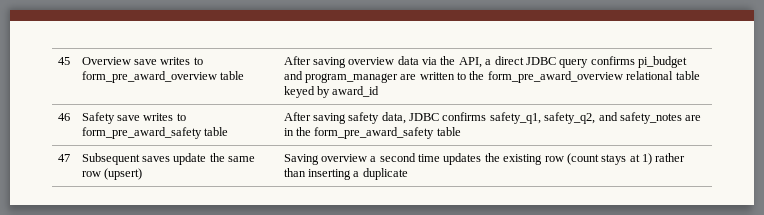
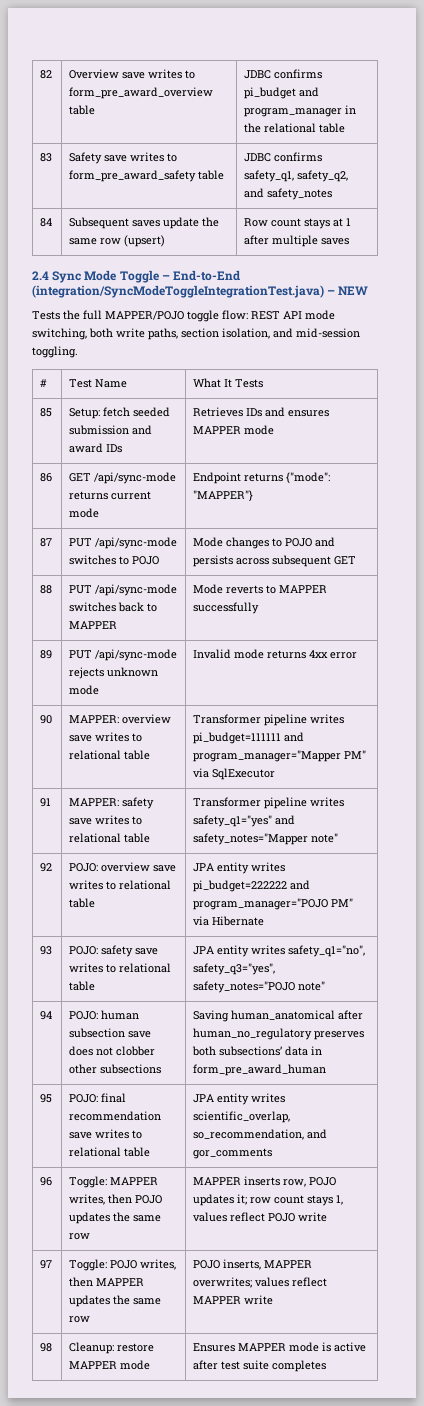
- 45 | Overview save writes to form_pre_award_overview table | After saving overview data via the API, a direct JDBC query confirms pi_budget and program_manager are written to the form_pre_award_overview relational table keyed by award_id
- 46 | Safety save writes to form_pre_award_safety table | After saving safety data, JDBC confirms safety_q1, safety_q2, and safety_notes are in the form_pre_award_safety table
- 47 | Subsequent saves update the same row (upsert) | Saving overview a second time updates the existing row (count stays at 1) rather than inserting a duplicate
+ 82 | Overview save writes to form_pre_award_overview table | JDBC confirms pi_budget and program_manager in the relational table
+ 83 | Safety save writes to form_pre_award_safety table | JDBC confirms safety_q1, safety_q2, and safety_notes
+ 84 | Subsequent saves update the same row (upsert) | Row count stays at 1 after multiple saves
+ 2.4 Sync Mode Toggle – End-to-End (integration/SyncModeToggleIntegrationTest.java) – NEW
+ Tests the full MAPPER/POJO toggle flow: REST API mode switching, both write paths, section isolation, and mid-session toggling.
+ # | Test Name | What It Tests
+ 85 | Setup: fetch seeded submission and award IDs | Retrieves IDs and ensures MAPPER mode
+ 86 | GET /api/sync-mode returns current mode | Endpoint returns {"mode": "MAPPER"}
+ 87 | PUT /api/sync-mode switches to POJO | Mode changes to POJO and persists across subsequent GET
+ 88 | PUT /api/sync-mode switches back to MAPPER | Mode reverts to MAPPER successfully
+ 89 | PUT /api/sync-mode rejects unknown mode | Invalid mode returns 4xx error
+ 90 | MAPPER: overview save writes to relational table | Transformer pipeline writes pi_budget=111111 and program_manager="Mapper PM" via SqlExecutor
+ 91 | MAPPER: safety save writes to relational table | Transformer pipeline writes safety_q1="yes" and safety_notes="Mapper note"
+ 92 | POJO: overview save writes to relational table | JPA entity writes pi_budget=222222 and program_manager="POJO PM" via Hibernate
+ 93 | POJO: safety save writes to relational table | JPA entity writes safety_q1="no", safety_q3="yes", safety_notes="POJO note"
+ 94 | POJO: human subsection save does not clobber other subsections | Saving human_anatomical after human_no_regulatory preserves both subsections’ data in form_pre_award_human
+ 95 | POJO: final recommendation save writes to relational table | JPA entity writes scientific_overlap, so_recommendation, and gor_comments
+ 96 | Toggle: MAPPER writes, then POJO updates the same row | MAPPER inserts row, POJO updates it; row count stays 1, values reflect POJO write
+ 97 | Toggle: POJO writes, then MAPPER updates the same row | POJO inserts, MAPPER overwrites; values reflect MAPPER write
+ 98 | Cleanup: restore MAPPER mode | Ensures MAPPER mode is active after test suite completes

